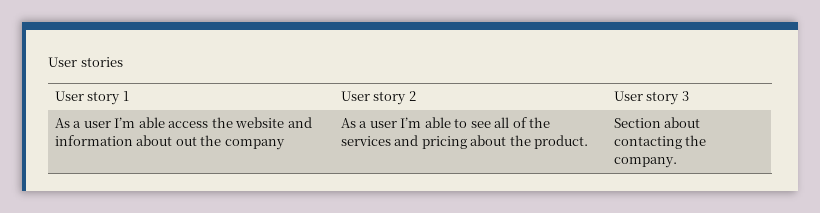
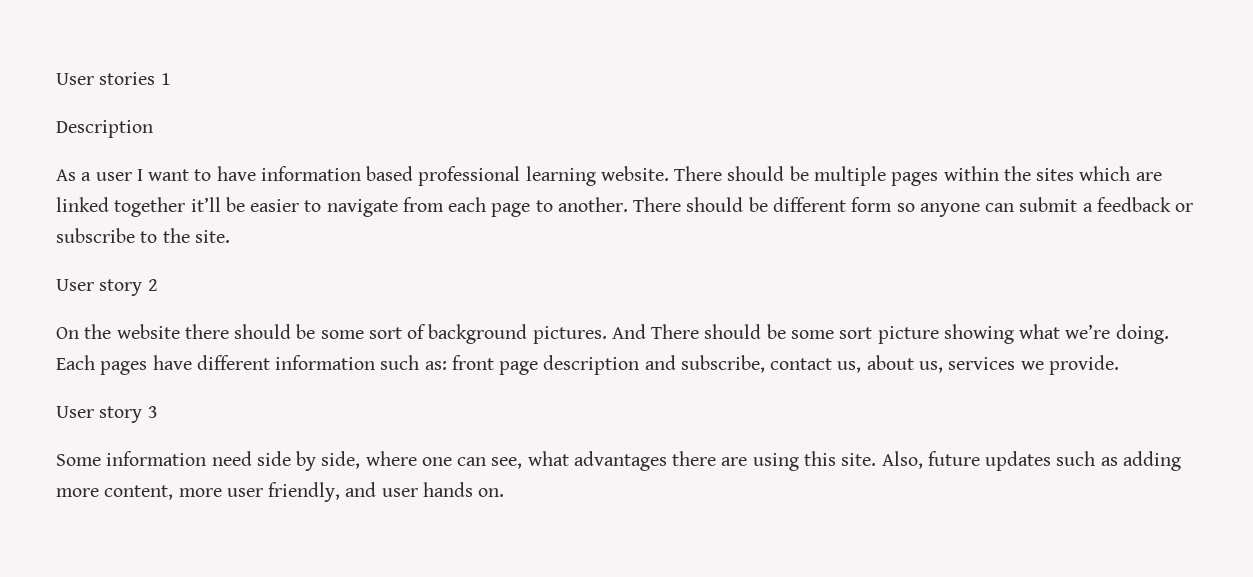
- User stories
- User story 1 | User story 2 | User story 3
- As a user I’m able access the website and information about out the company | As a user I’m able to see all of the services and pricing about the product. | Section about contacting the company.
+ User stories 1
+ Description
+ As a user I want to have information based professional learning website. There should be multiple pages within the sites which are linked together it’ll be easier to navigate from each page to another. There should be different form so anyone can submit a feedback or subscribe to the site.
+ User story 2
+ On the website there should be some sort of background pictures. And There should be some sort picture showing what we’re doing. Each pages have different information such as: front page description and subscribe, contact us, about us, services we provide.
+ User story 3
+ Some information need side by side, where one can see, what advantages there are using this site. Also, future updates such as adding more content, more user friendly, and user hands on.

